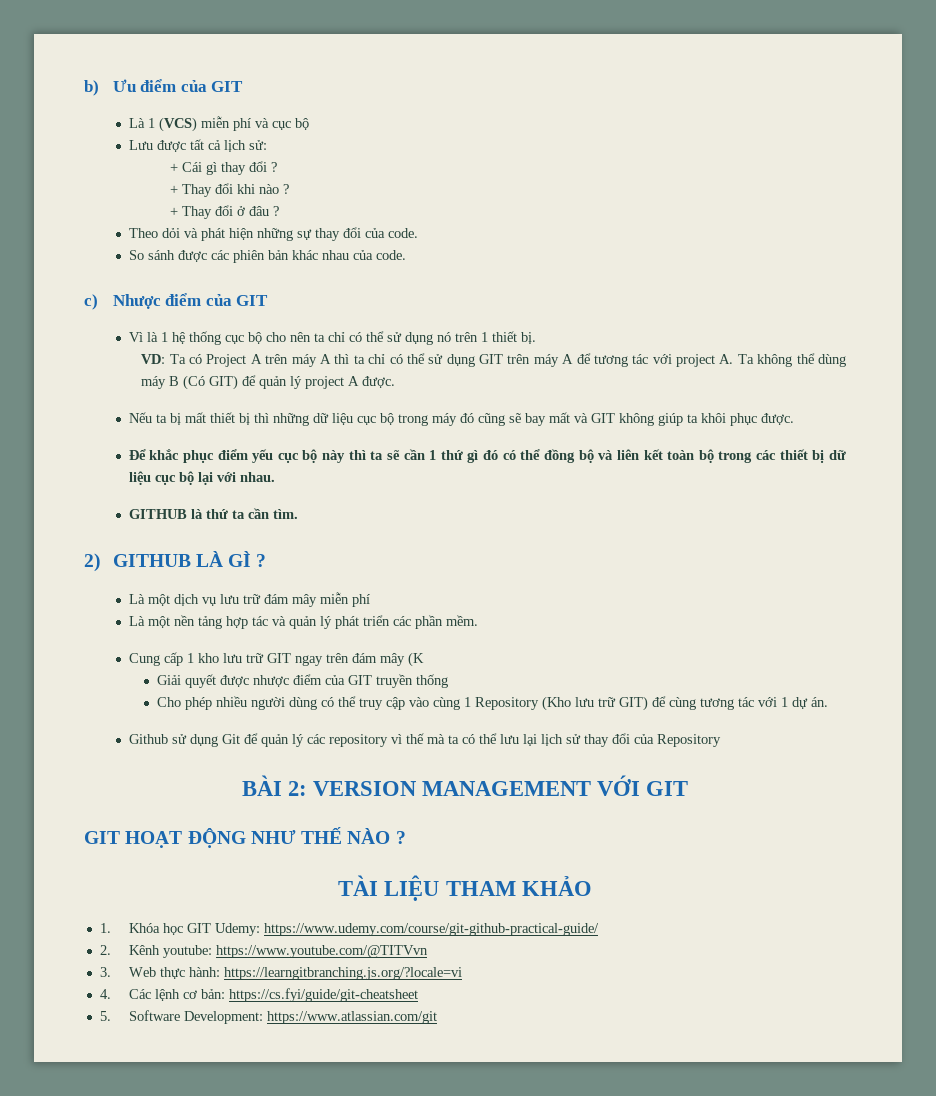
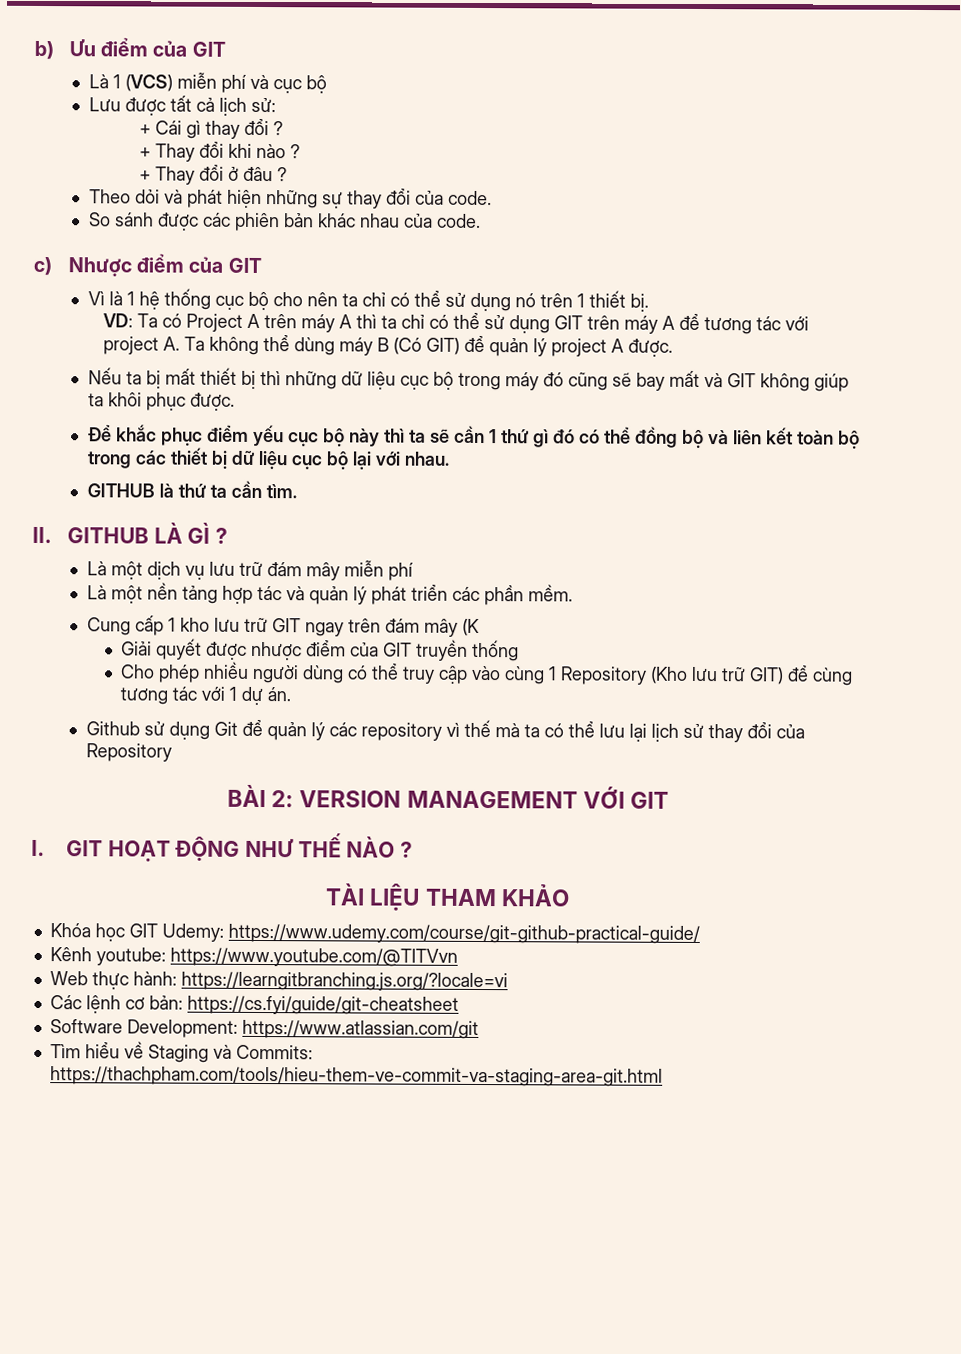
- 2) GITHUB LÀ GÌ ?
+ II. GITHUB LÀ GÌ ?
- GIT HOẠT ĐỘNG NHƯ THẾ NÀO ?
+ I. GIT HOẠT ĐỘNG NHƯ THẾ NÀO ?
- 1. Khóa học GIT Udemy: https://www.udemy.com/course/git-github-practical-guide/
+ Khóa học GIT Udemy: https://www.udemy.com/course/git-github-practical-guide/
- 2. Kênh youtube: https://www.youtube.com/@TITVvn
+ Kênh youtube: https://www.youtube.com/@TITVvn
- 3. Web thực hành: https://learngitbranching.js.org/?locale=vi
+ Web thực hành: https://learngitbranching.js.org/?locale=vi
- 4. Các lệnh cơ bản: https://cs.fyi/guide/git-cheatsheet
+ Các lệnh cơ bản: https://cs.fyi/guide/git-cheatsheet
- 5. Software Development: https://www.atlassian.com/git
+ Software Development: https://www.atlassian.com/git
+ Tìm hiểu về Staging và Commits: https://thachpham.com/tools/hieu-them-ve-commit-va-staging-area-git.html

